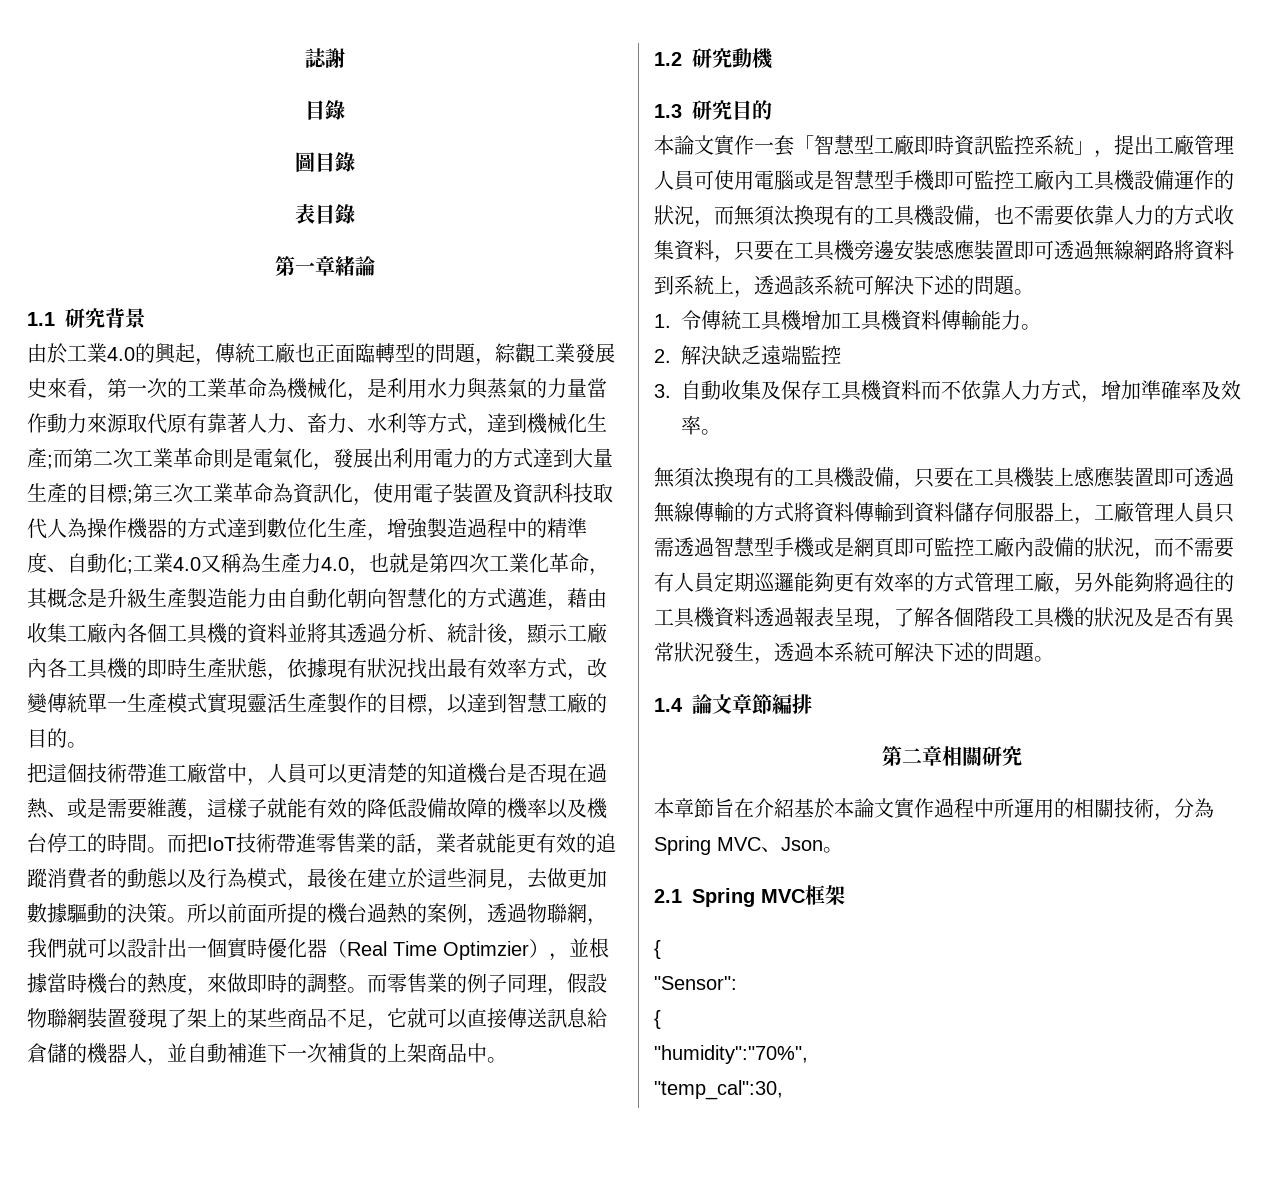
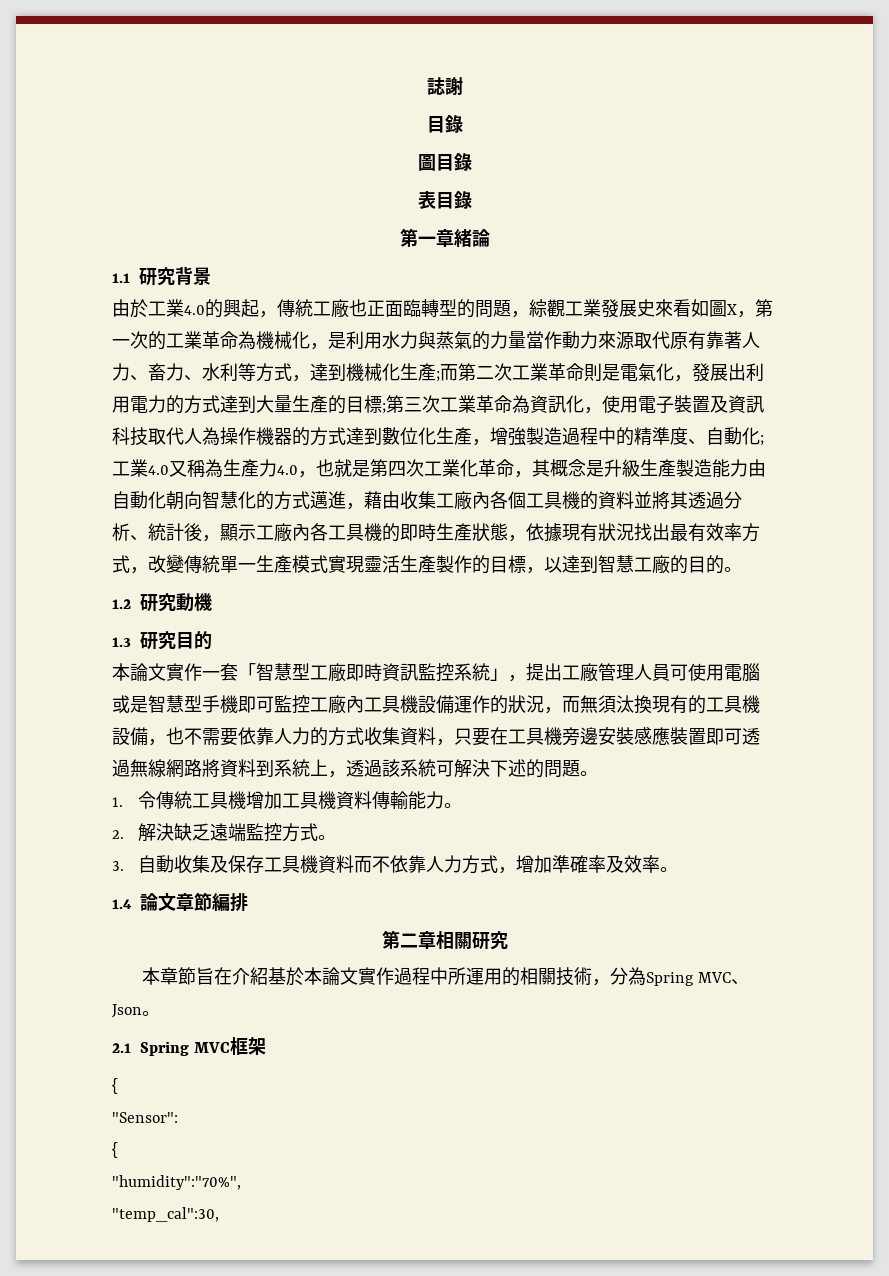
- 由於工業4.0的興起，傳統工廠也正面臨轉型的問題，綜觀工業發展史來看，第一次的工業革命為機械化，是利用水力與蒸氣的力量當作動力來源取代原有靠著人力、畜力、水利等方式，達到機械化生產;
+ 由於工業4.0的興起，傳統工廠也正面臨轉型的問題，綜觀工業發展史來看如圖X，第一次的工業革命為機械化，是利用水力與蒸氣的力量當作動力來源取代原有靠著人力、畜力、水利等方式，達到機械化生產;
- 把這個技術帶進工廠當中，人員可以更清楚的知道機台是否現在過熱、或是需要維護，這樣子就能有效的降低設備故障的機率以及機台停工的時間。而把IoT技術帶進零售業的話，業者就能更有效的追蹤消費者的動態以及行為模式，最後在建立於這些洞見，去做更加數據驅動的決策。所以前面所提的機台過熱的案例，透過物聯網，我們就可以設計出一個實時優化器（Real Time Optimzier），並根據當時機台的熱度，來做即時的調整。而零售業的例子同理，假設物聯網裝置發現了架上的某些商品不足，它就可以直接傳送訊息給倉儲的機器人，並自動補進下一次補貨的上架商品中。
- 2.解決缺乏遠端監控
+ 2.解決缺乏遠端監控方式。
- 無須汰換現有的工具機設備，只要在工具機裝上感應裝置即可透過無線傳輸的方式將資料傳輸到資料儲存伺服器上，工廠管理人員只需透過智慧型手機或是網頁即可監控工廠內設備的狀況，而不需要有人員定期巡邏能夠更有效率的方式管理工廠，另外能夠將過往的工具機資料透過報表呈現，了解各個階段工具機的狀況及是否有異常狀況發生，透過本系統可解決下述的問題。

